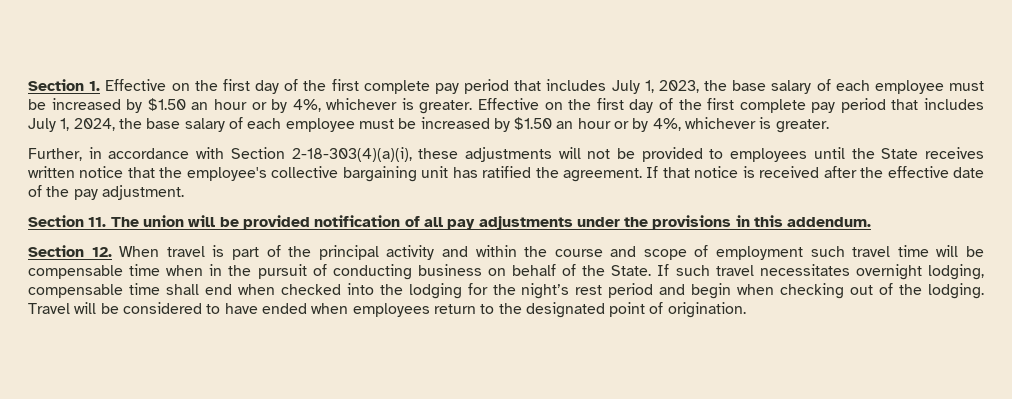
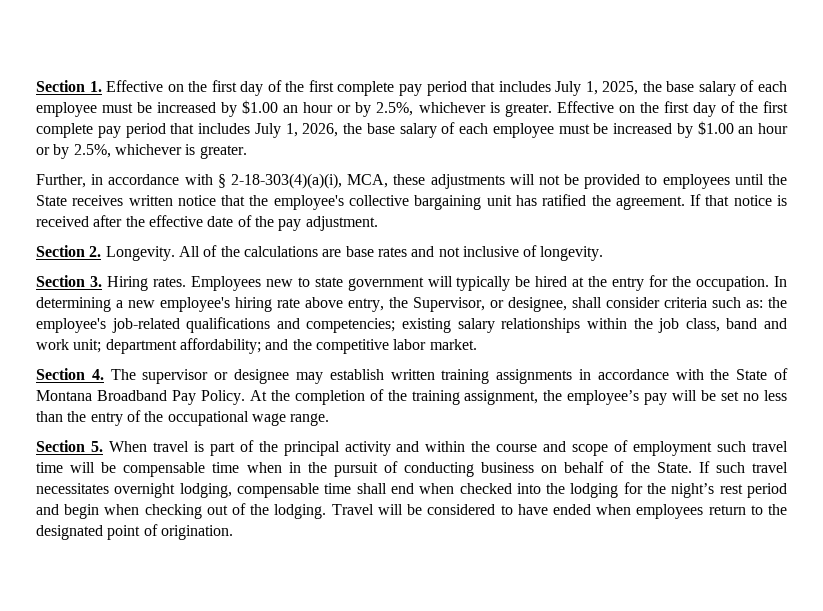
- Section 1. Effective on the first day of the first complete pay period that includes July 1, 2023, the base salary of each employee must be increased by $1.50 an hour or by 4%, whichever is greater.
+ Section 1. Effective on the first day of the first complete pay period that includes July 1, 2025, the base salary of each employee must be increased by $1.00 an hour or by 2.5%, whichever is greater.
- Effective on the first day of the first complete pay period that includes July 1, 2024, the base salary of each employee must be increased by $1.50 an hour or by 4%, whichever is greater.
+ Effective on the first day of the first complete pay period that includes July 1, 2026, the base salary of each employee must be increased by $1.00 an hour or by 2.5%, whichever is greater.
- Further, in accordance with Section 2-18-303(4)(a)(i), these adjustments will not be provided to employees until the State receives written notice that the employee's collective bargaining unit has ratified the agreement.
+ Further, in accordance with § 2-18-303(4)(a)(i), MCA, these adjustments will not be provided to employees until the State receives written notice that the employee's collective bargaining unit has ratified the agreement.
- Section 11. The union will be provided notification of all pay adjustments under the provisions in this addendum.
- Section 12. When travel is part of the principal activity and within the course and scope of employment such travel time will be compensable time when in the pursuit of conducting business on behalf of the State.
+ Section 2. Longevity. All of the calculations are base rates and not inclusive of longevity.
+ Section 3. Hiring rates. Employees new to state government will typically be hired at the entry for the occupation. In determining a new employee's hiring rate above entry, the Supervisor, or designee, shall consider criteria such as: the employee's job-related qualifications and competencies; existing salary relationships within the job class, band and work unit; department affordability; and the competitive labor market.
+ Section 4. The supervisor or designee may establish written training assignments in accordance with the State of Montana Broadband Pay Policy. At the completion of the training assignment, the employee’s pay will be set no less than the entry of the occupational wage range.
+ Section 5. When travel is part of the principal activity and within the course and scope of employment such travel time will be compensable time when in the pursuit of conducting business on behalf of the State.

